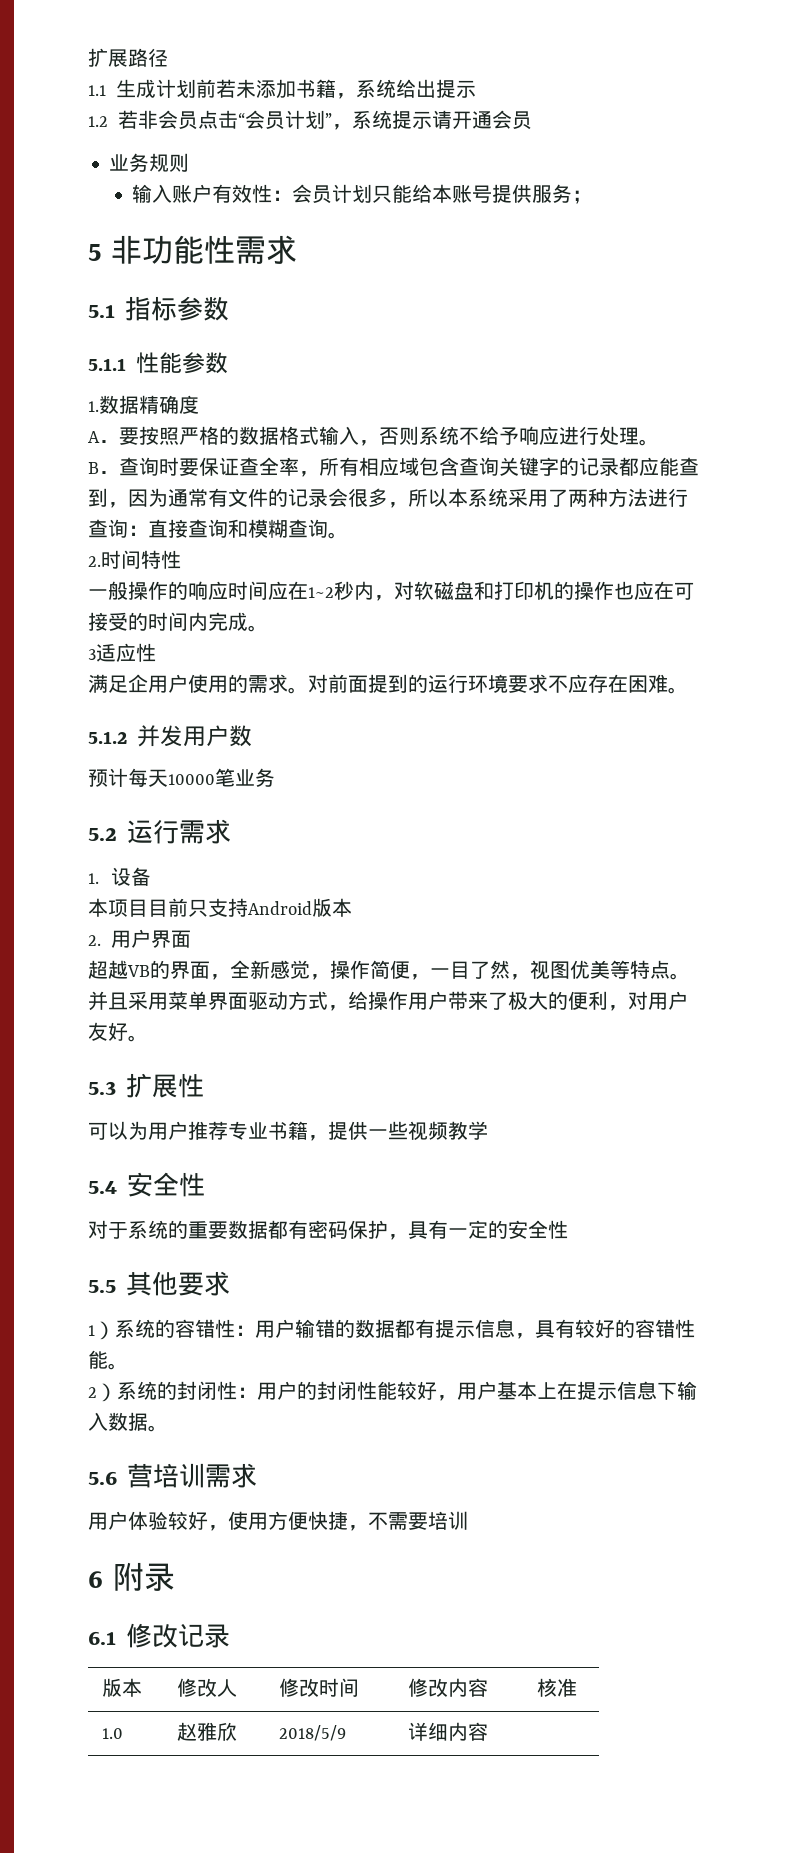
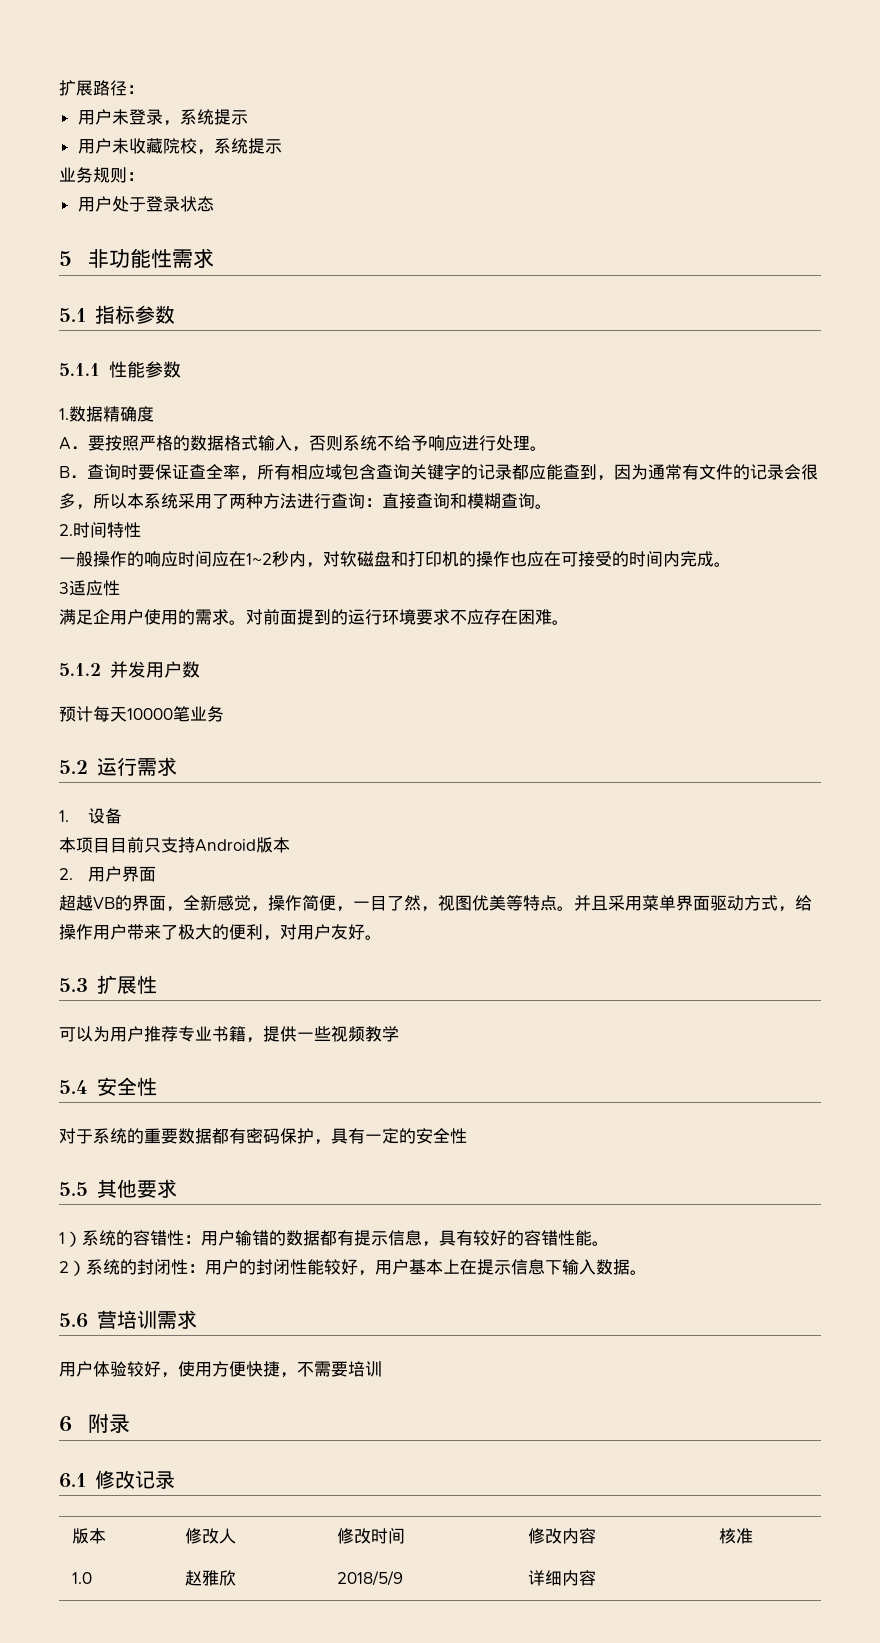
- 扩展路径
- 1.1生成计划前若未添加书籍，系统给出提示
- 1.2若非会员点击“会员计划”，系统提示请开通会员
- 业务规则
- 输入账户有效性：会员计划只能给本账号提供服务；
+ 扩展路径：
+ 用户未登录，系统提示
+ 用户未收藏院校，系统提示
+ 业务规则：
+ 用户处于登录状态

